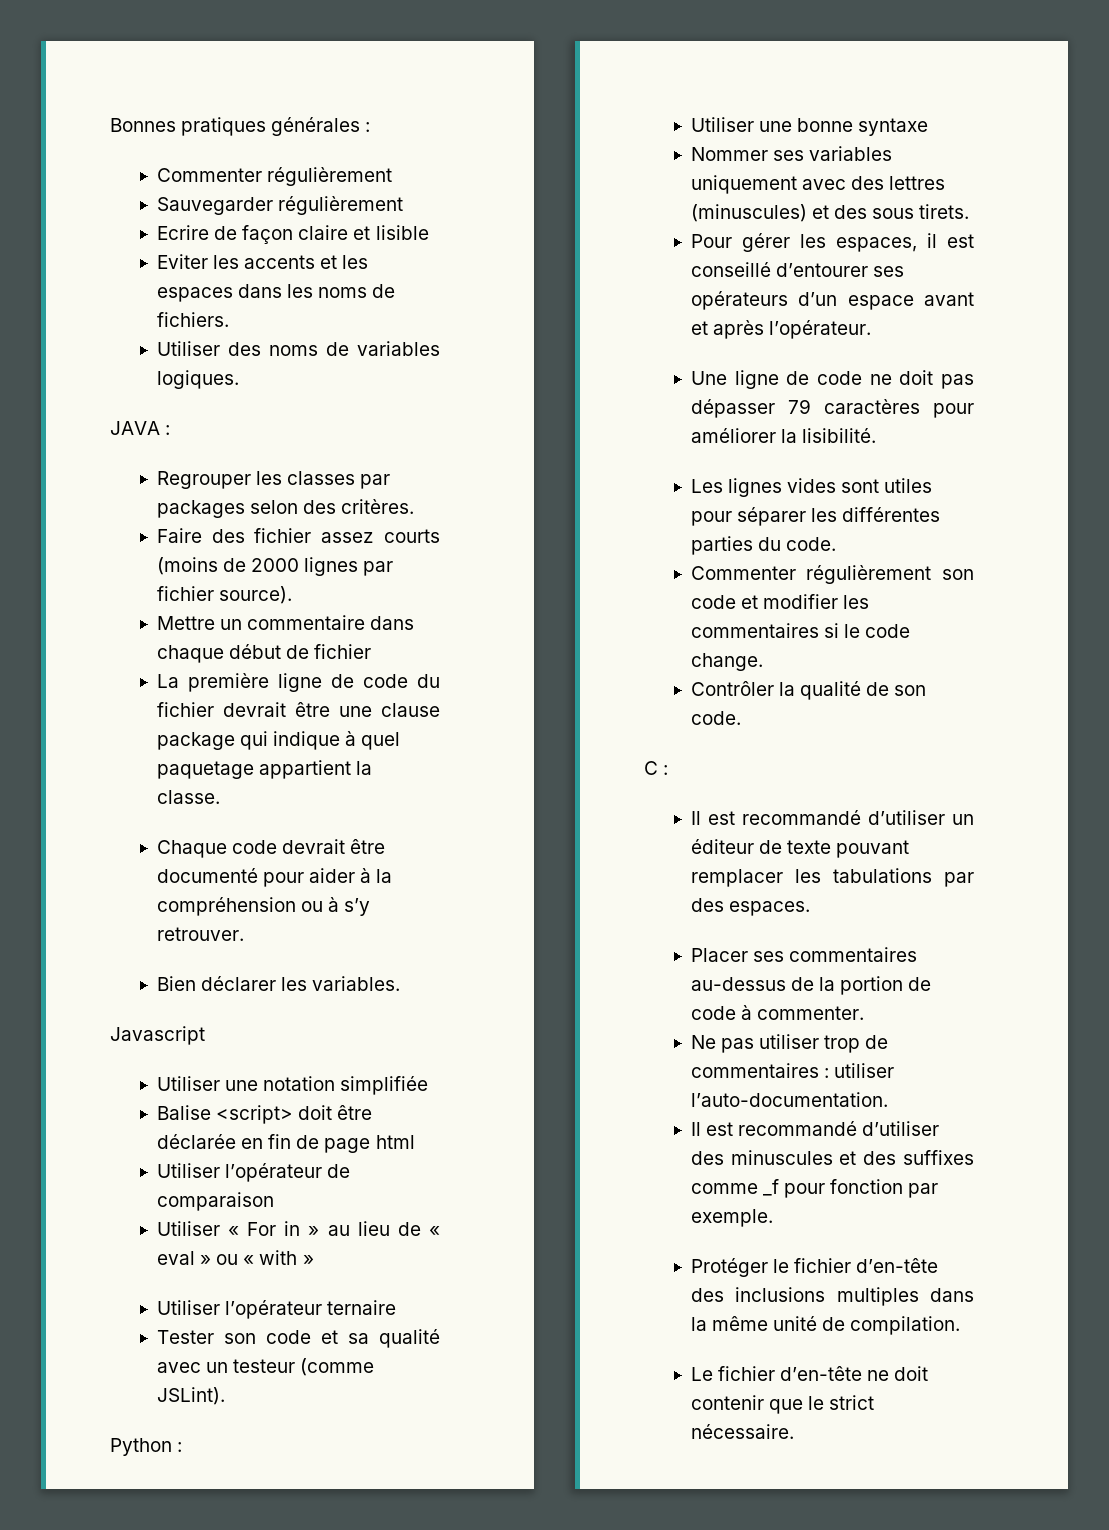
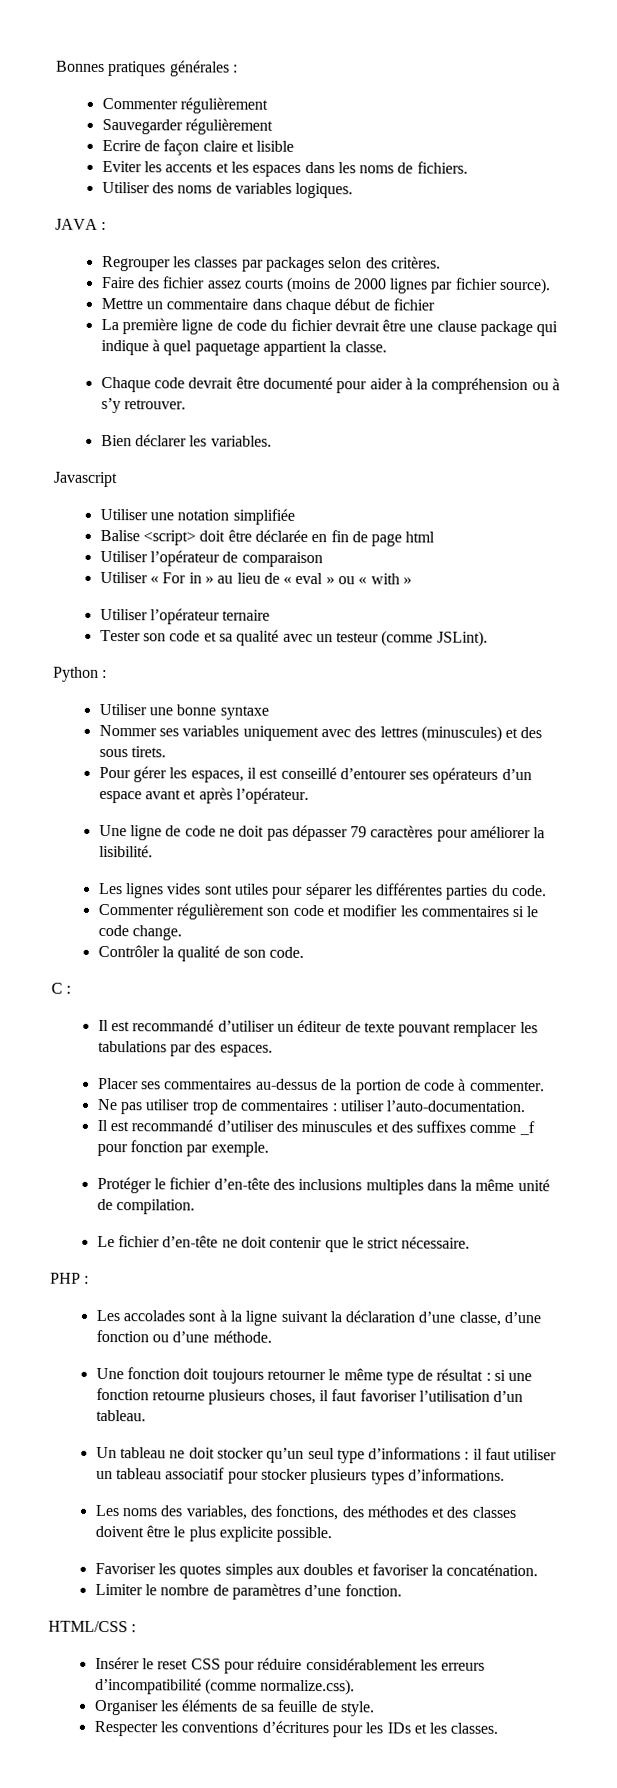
+ PHP :
+ Les accolades sont à la ligne suivant la déclaration d’une classe, d’une fonction ou d’une méthode.
+ Une fonction doit toujours retourner le même type de résultat : si une fonction retourne plusieurs choses, il faut favoriser l’utilisation d’un tableau.
+ Un tableau ne doit stocker qu’un seul type d’informations : il faut utiliser un tableau associatif pour stocker plusieurs types d’informations.
+ Les noms des variables, des fonctions, des méthodes et des classes doivent être le plus explicite possible.
+ Favoriser les quotes simples aux doubles et favoriser la concaténation.
+ Limiter le nombre de paramètres d’une fonction.
+ HTML/CSS :
+ Insérer le reset CSS pour réduire considérablement les erreurs d’incompatibilité (comme normalize.css).
+ Organiser les éléments de sa feuille de style.
+ Respecter les conventions d’écritures pour les IDs et les classes.

